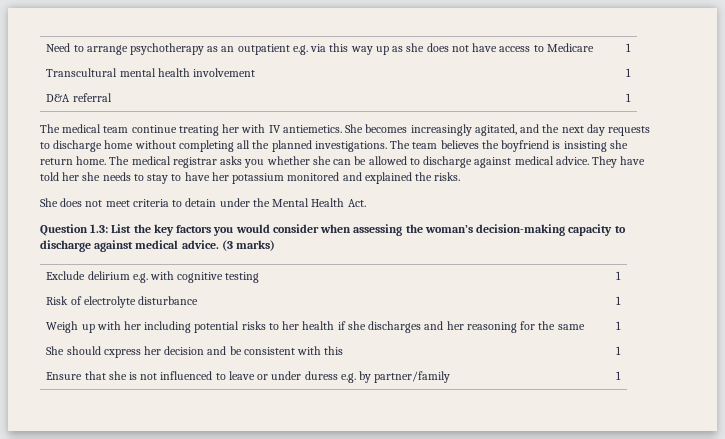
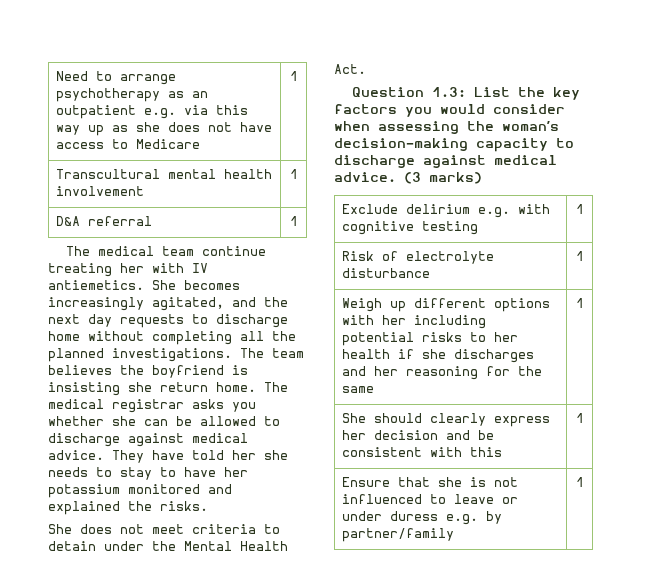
- Weigh up with her including potential risks to her health if she discharges and her reasoning for the same | 1
+ Weigh up different options with her including potential risks to her health if she discharges and her reasoning for the same | 1
- She should cxpress her decision and be consistent with this | 1
+ She should clearly express her decision and be consistent with this | 1

